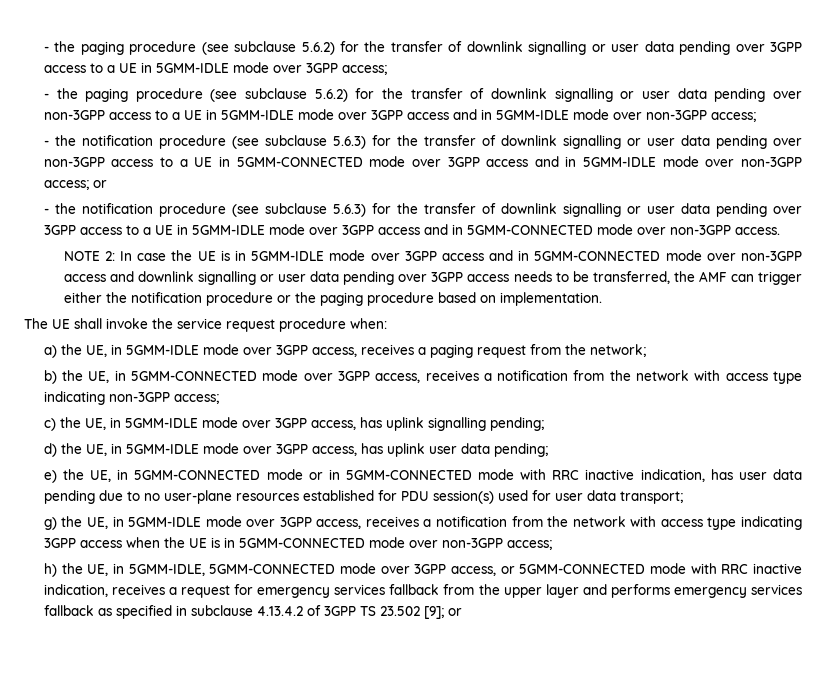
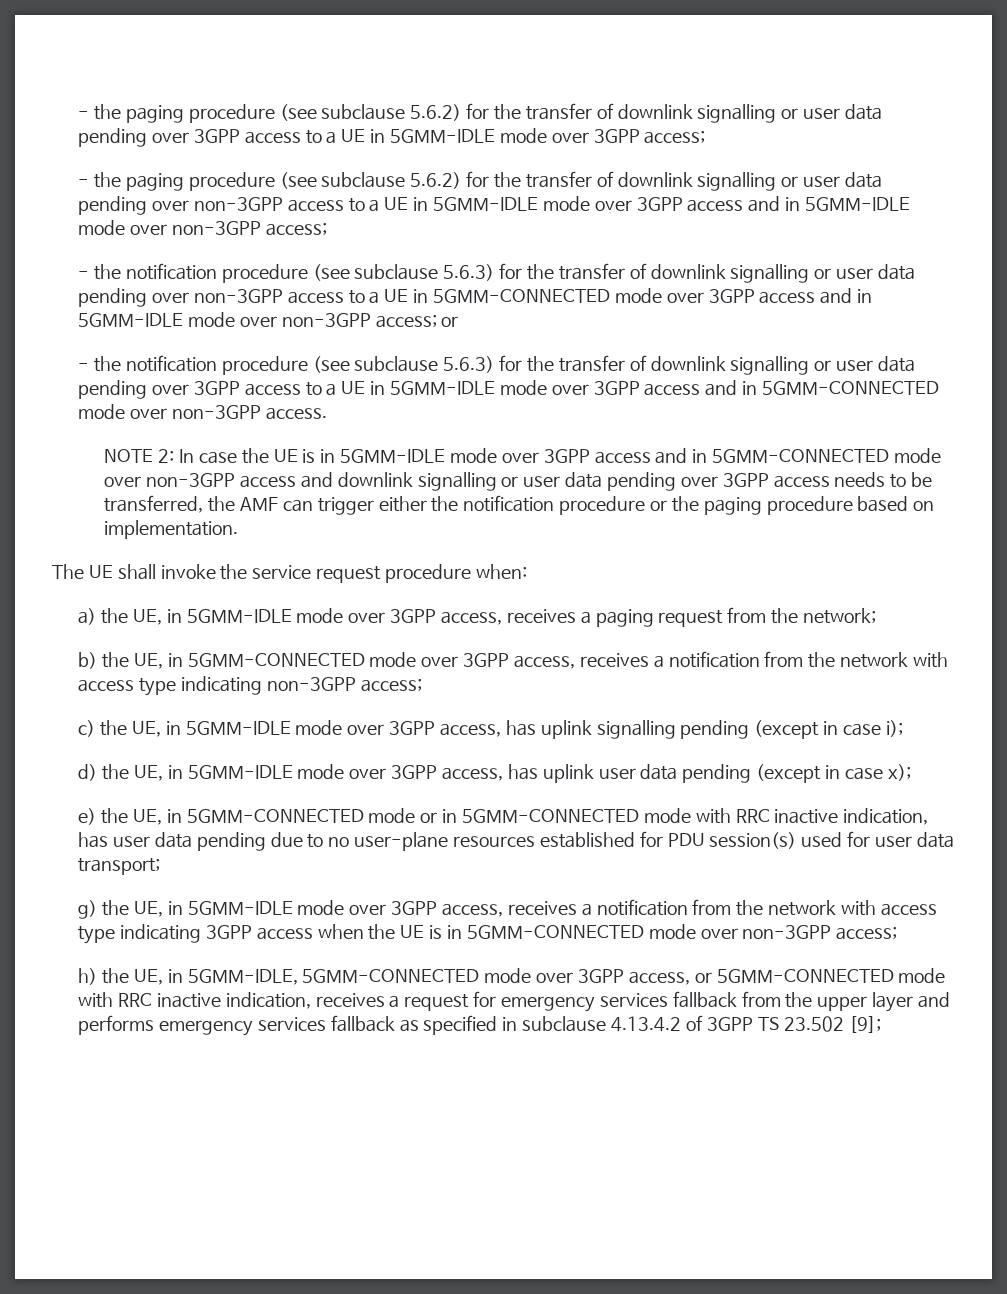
- c) the UE, in 5GMM-IDLE mode over 3GPP access, has uplink signalling pending;
+ c) the UE, in 5GMM-IDLE mode over 3GPP access, has uplink signalling pending (except in case i);
- d) the UE, in 5GMM-IDLE mode over 3GPP access, has uplink user data pending;
+ d) the UE, in 5GMM-IDLE mode over 3GPP access, has uplink user data pending (except in case x);
- h) the UE, in 5GMM-IDLE, 5GMM-CONNECTED mode over 3GPP access, or 5GMM-CONNECTED mode with RRC inactive indication, receives a request for emergency services fallback from the upper layer and performs emergency services fallback as specified in subclause 4.13.4.2 of 3GPP TS 23.502 [9]; or
+ h) the UE, in 5GMM-IDLE, 5GMM-CONNECTED mode over 3GPP access, or 5GMM-CONNECTED mode with RRC inactive indication, receives a request for emergency services fallback from the upper layer and performs emergency services fallback as specified in subclause 4.13.4.2 of 3GPP TS 23.502 [9];

